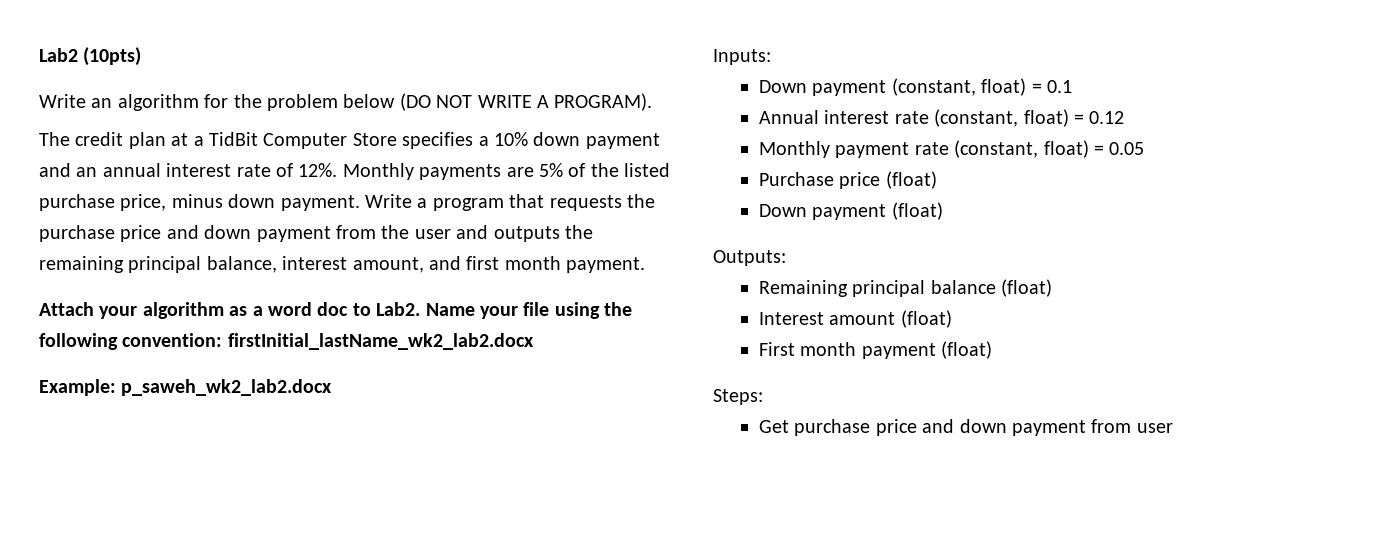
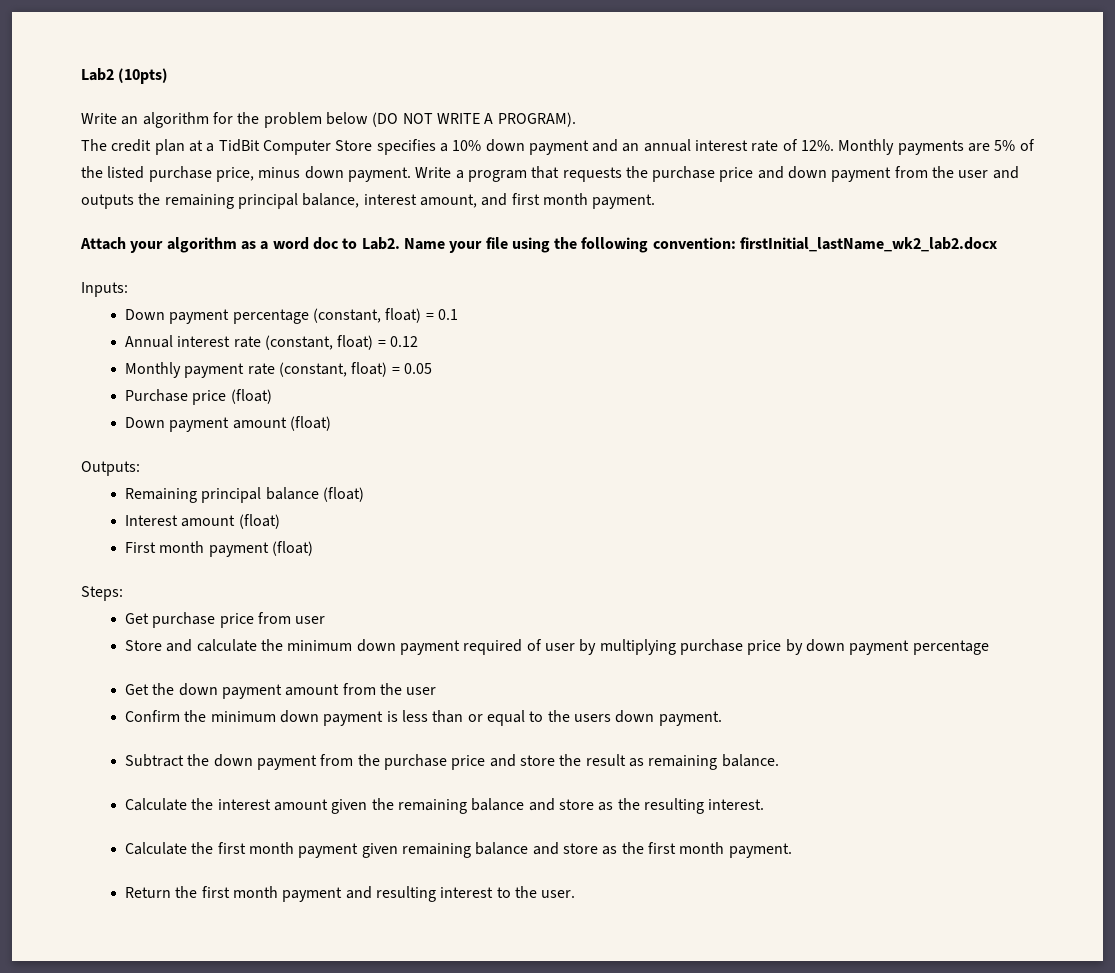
- Example: p_saweh_wk2_lab2.docx
- Down payment (constant, float) = 0.1
+ Down payment percentage (constant, float) = 0.1
- Down payment (float)
+ Down payment amount (float)
- Get purchase price and down payment from user
+ Get purchase price from user
+ Store and calculate the minimum down payment required of user by multiplying purchase price by down payment percentage
+ Get the down payment amount from the user
+ Confirm the minimum down payment is less than or equal to the users down payment.
+ Subtract the down payment from the purchase price and store the result as remaining balance.
+ Calculate the interest amount given the remaining balance and store as the resulting interest.
+ Calculate the first month payment given remaining balance and store as the first month payment.
+ Return the first month payment and resulting interest to the user.

